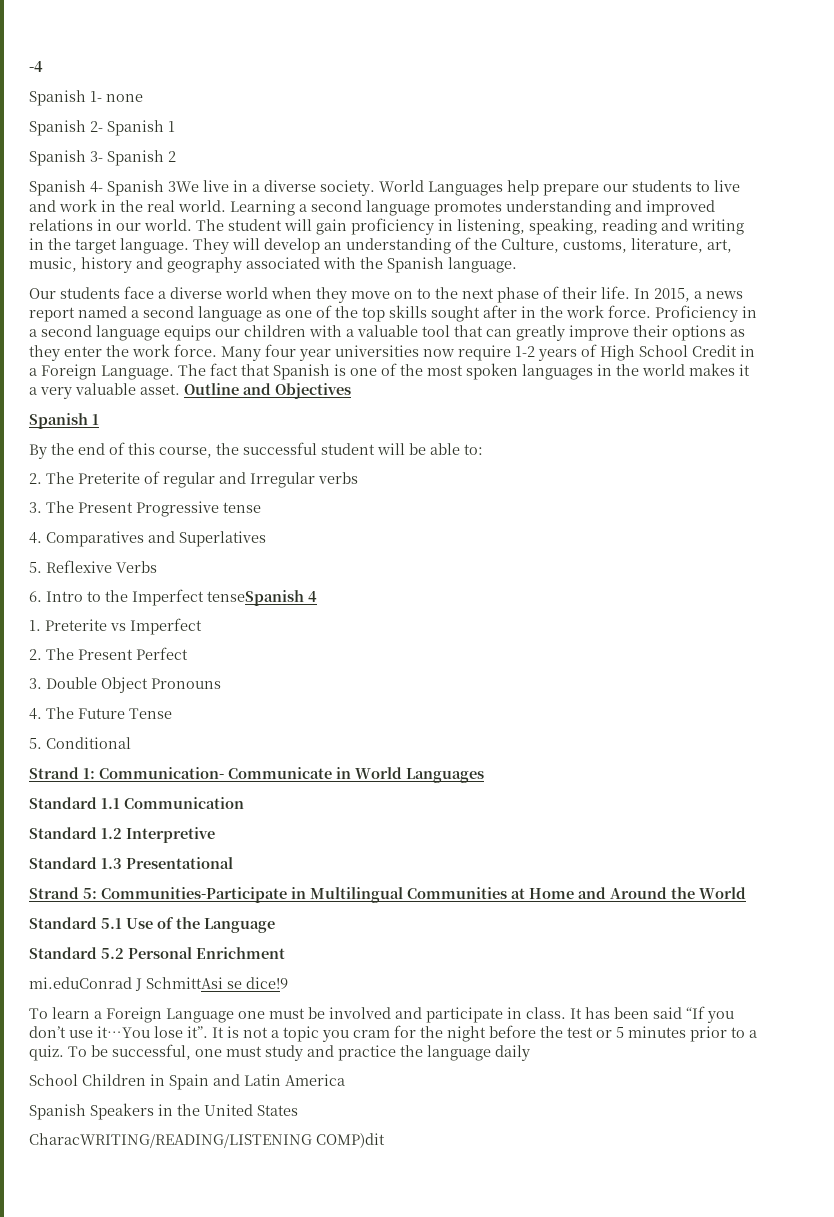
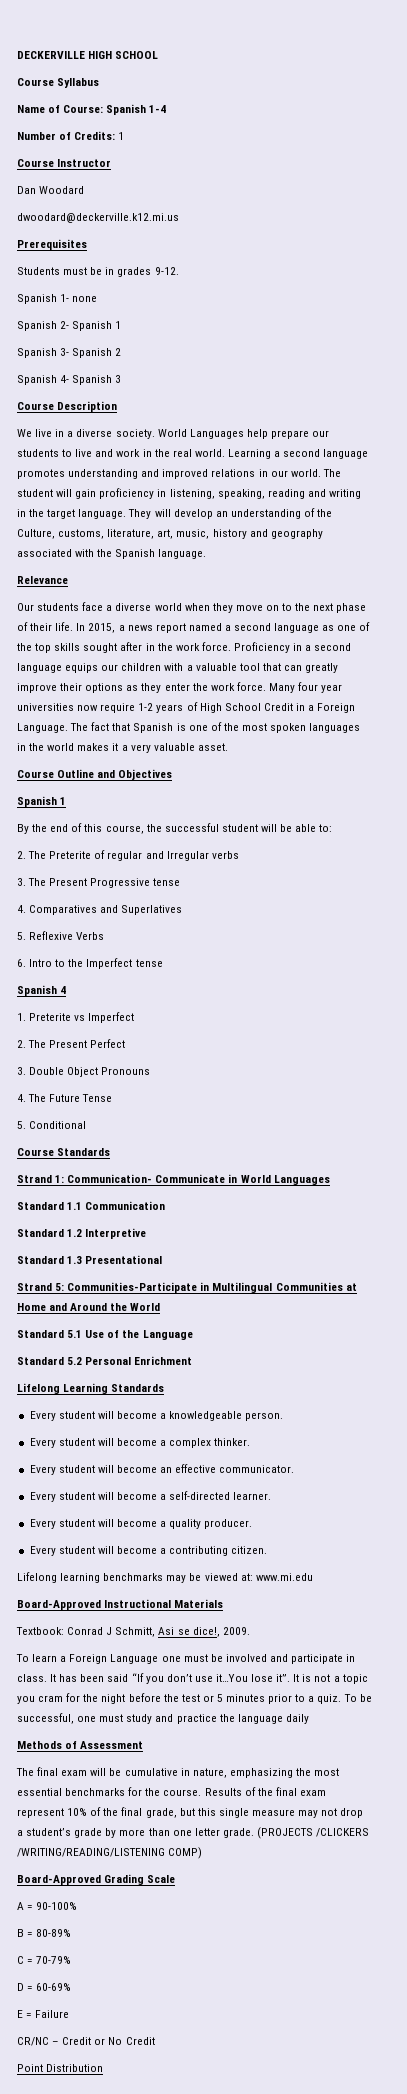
- -4
+ DECKERVILLE HIGH SCHOOL
+ Course Syllabus
+ Name of Course: Spanish 1-4
+ Number of Credits: 1
+ Course Instructor
+ Dan Woodard
+ dwoodard@deckerville.k12.mi.us
+ Prerequisites
+ Students must be in grades 9-12.
- Spanish 4- Spanish 3We live in a diverse society.
+ Spanish 4- Spanish 3
+ Course Description
+ We live in a diverse society.
+ Relevance
- The fact that Spanish is one of the most spoken languages in the world makes it a very valuable asset. Outline and Objectives
+ The fact that Spanish is one of the most spoken languages in the world makes it a very valuable asset.
+ Course Outline and Objectives
- 6. Intro to the Imperfect tenseSpanish 4
+ 6. Intro to the Imperfect tense
+ Spanish 4
+ Course Standards
- mi.eduConrad J SchmittAsi se dice!9
+ Lifelong Learning Standards
+ Every student will become a knowledgeable person.
+ Every student will become a complex thinker.
+ Every student will become an effective communicator.
+ Every student will become a self-directed learner.
+ Every student will become a quality producer.
+ Every student will become a contributing citizen.
+ Lifelong learning benchmarks may be viewed at: www.mi.edu
+ Board-Approved Instructional Materials
+ Textbook: Conrad J Schmitt, Asi se dice!, 2009.
- School Children in Spain and Latin America
- Spanish Speakers in the United States
- CharacWRITING/READING/LISTENING COMP)dit
+ Methods of Assessment
+ The final exam will be cumulative in nature, emphasizing the most essential benchmarks for the course. Results of the final exam represent 10% of the final grade, but this single measure may not drop a student’s grade by more than one letter grade. (PROJECTS /CLICKERS /WRITING/READING/LISTENING COMP)
+ Board-Approved Grading Scale
+ A = 90-100%
+ B = 80-89%
+ C = 70-79%
+ D = 60-69%
+ E = Failure
+ CR/NC – Credit or No Credit
+ Point Distribution

